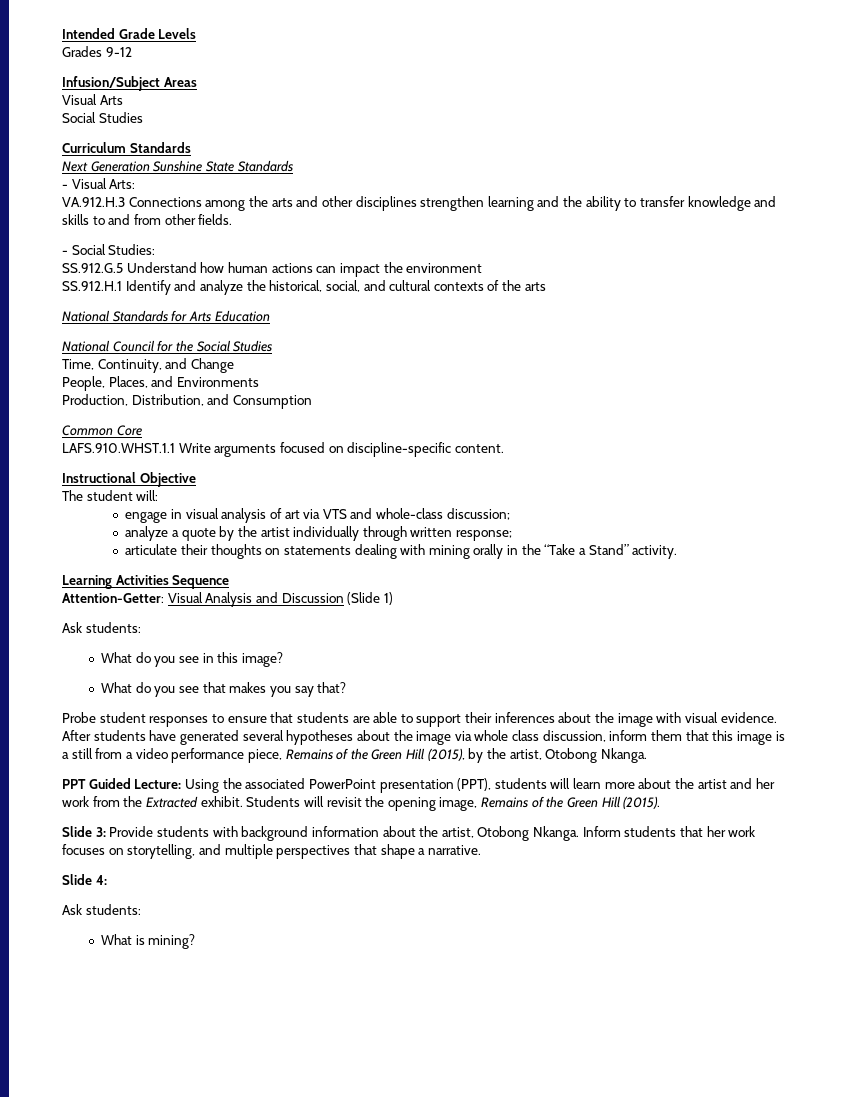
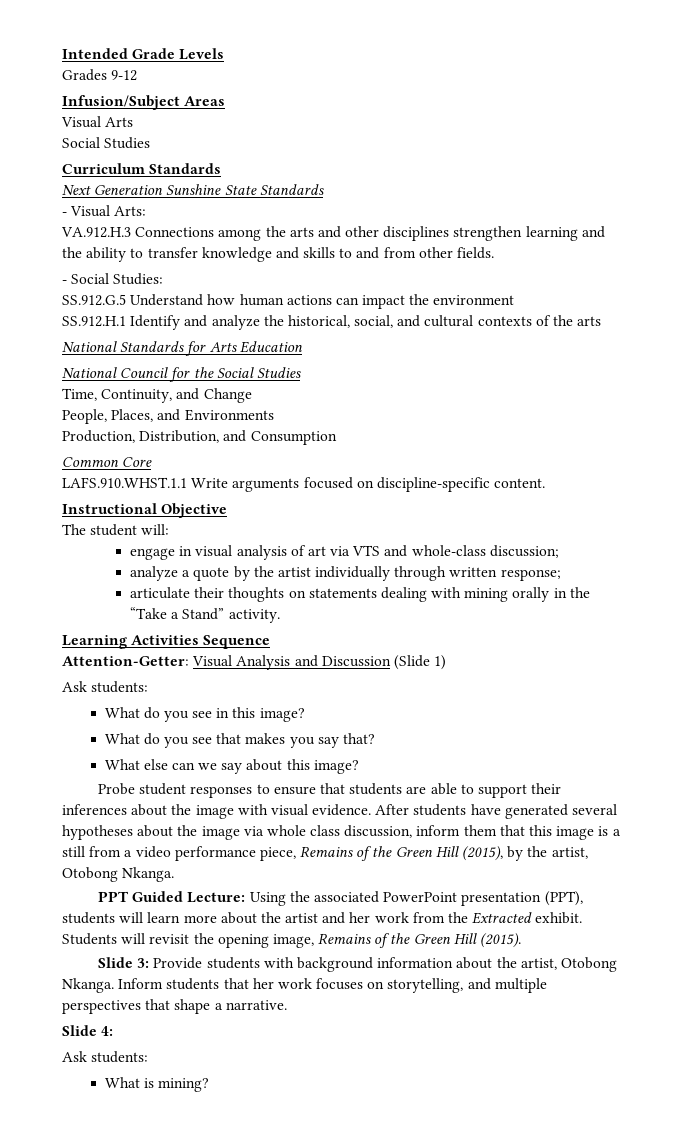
+ What else can we say about this image?

